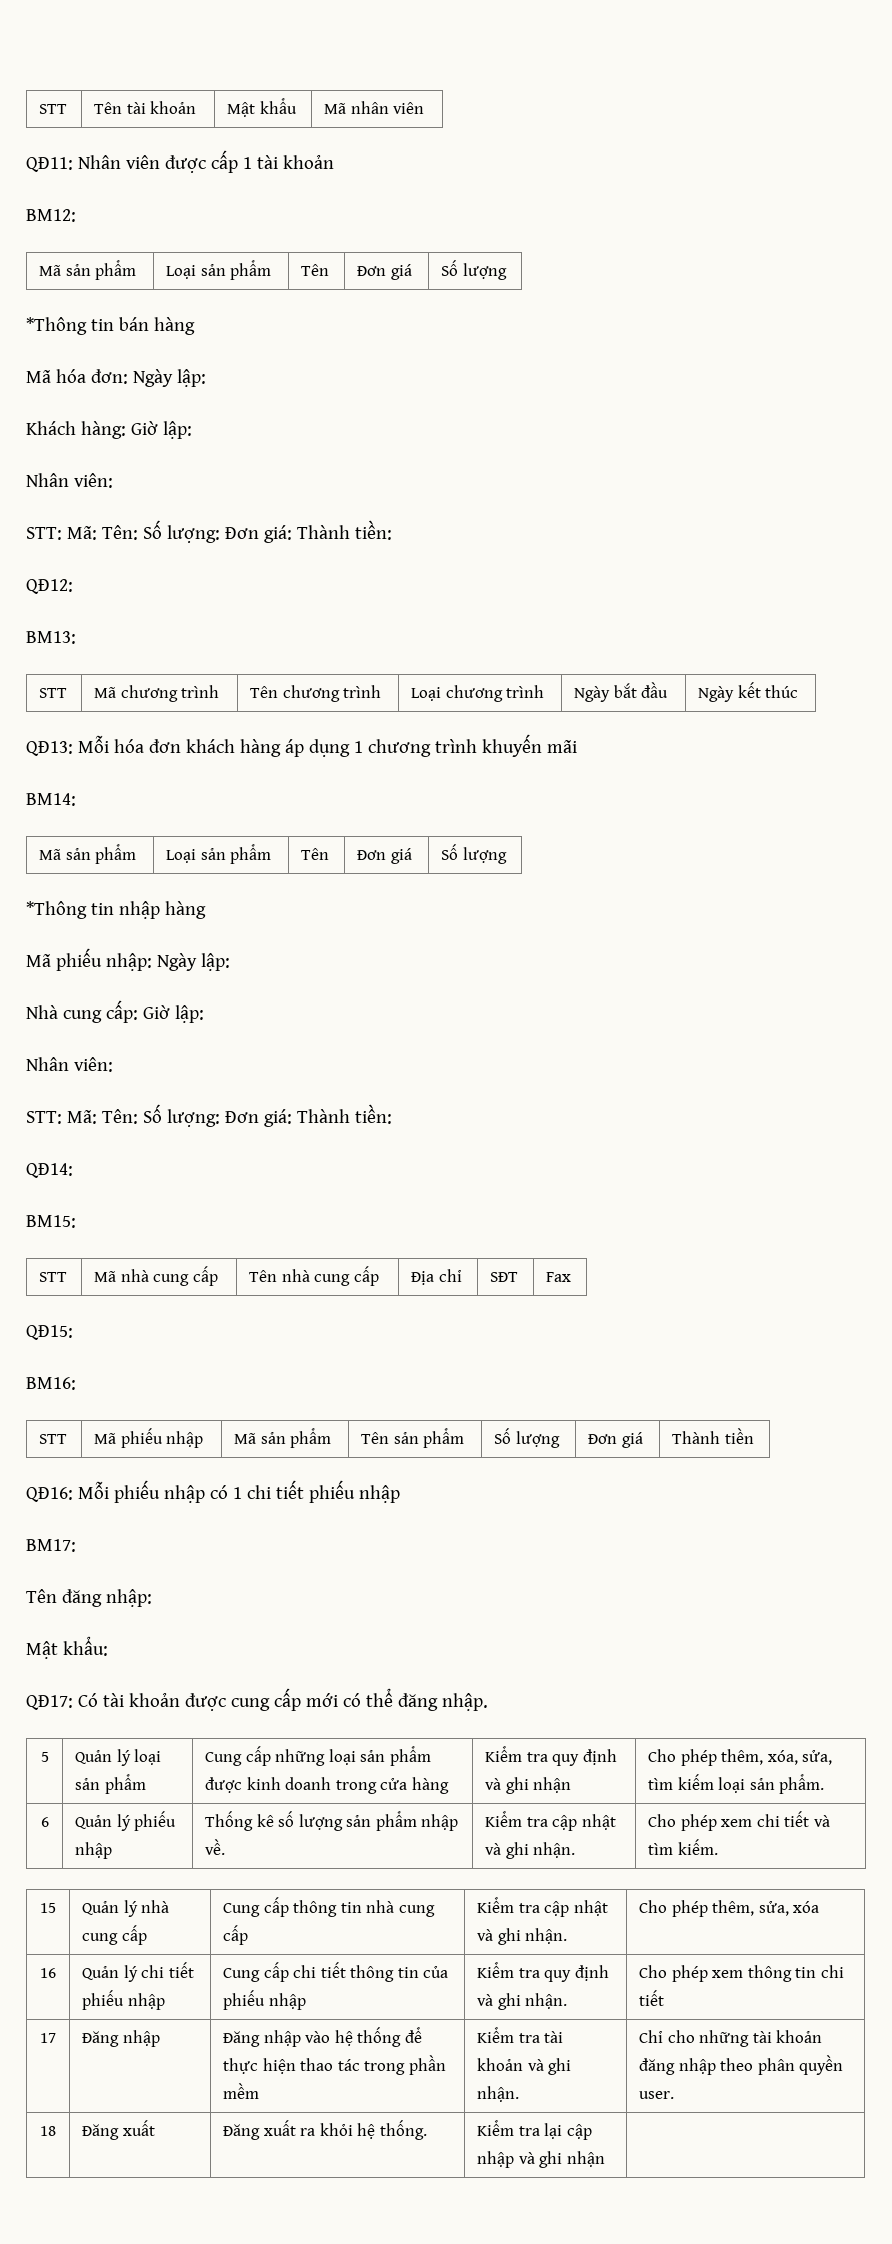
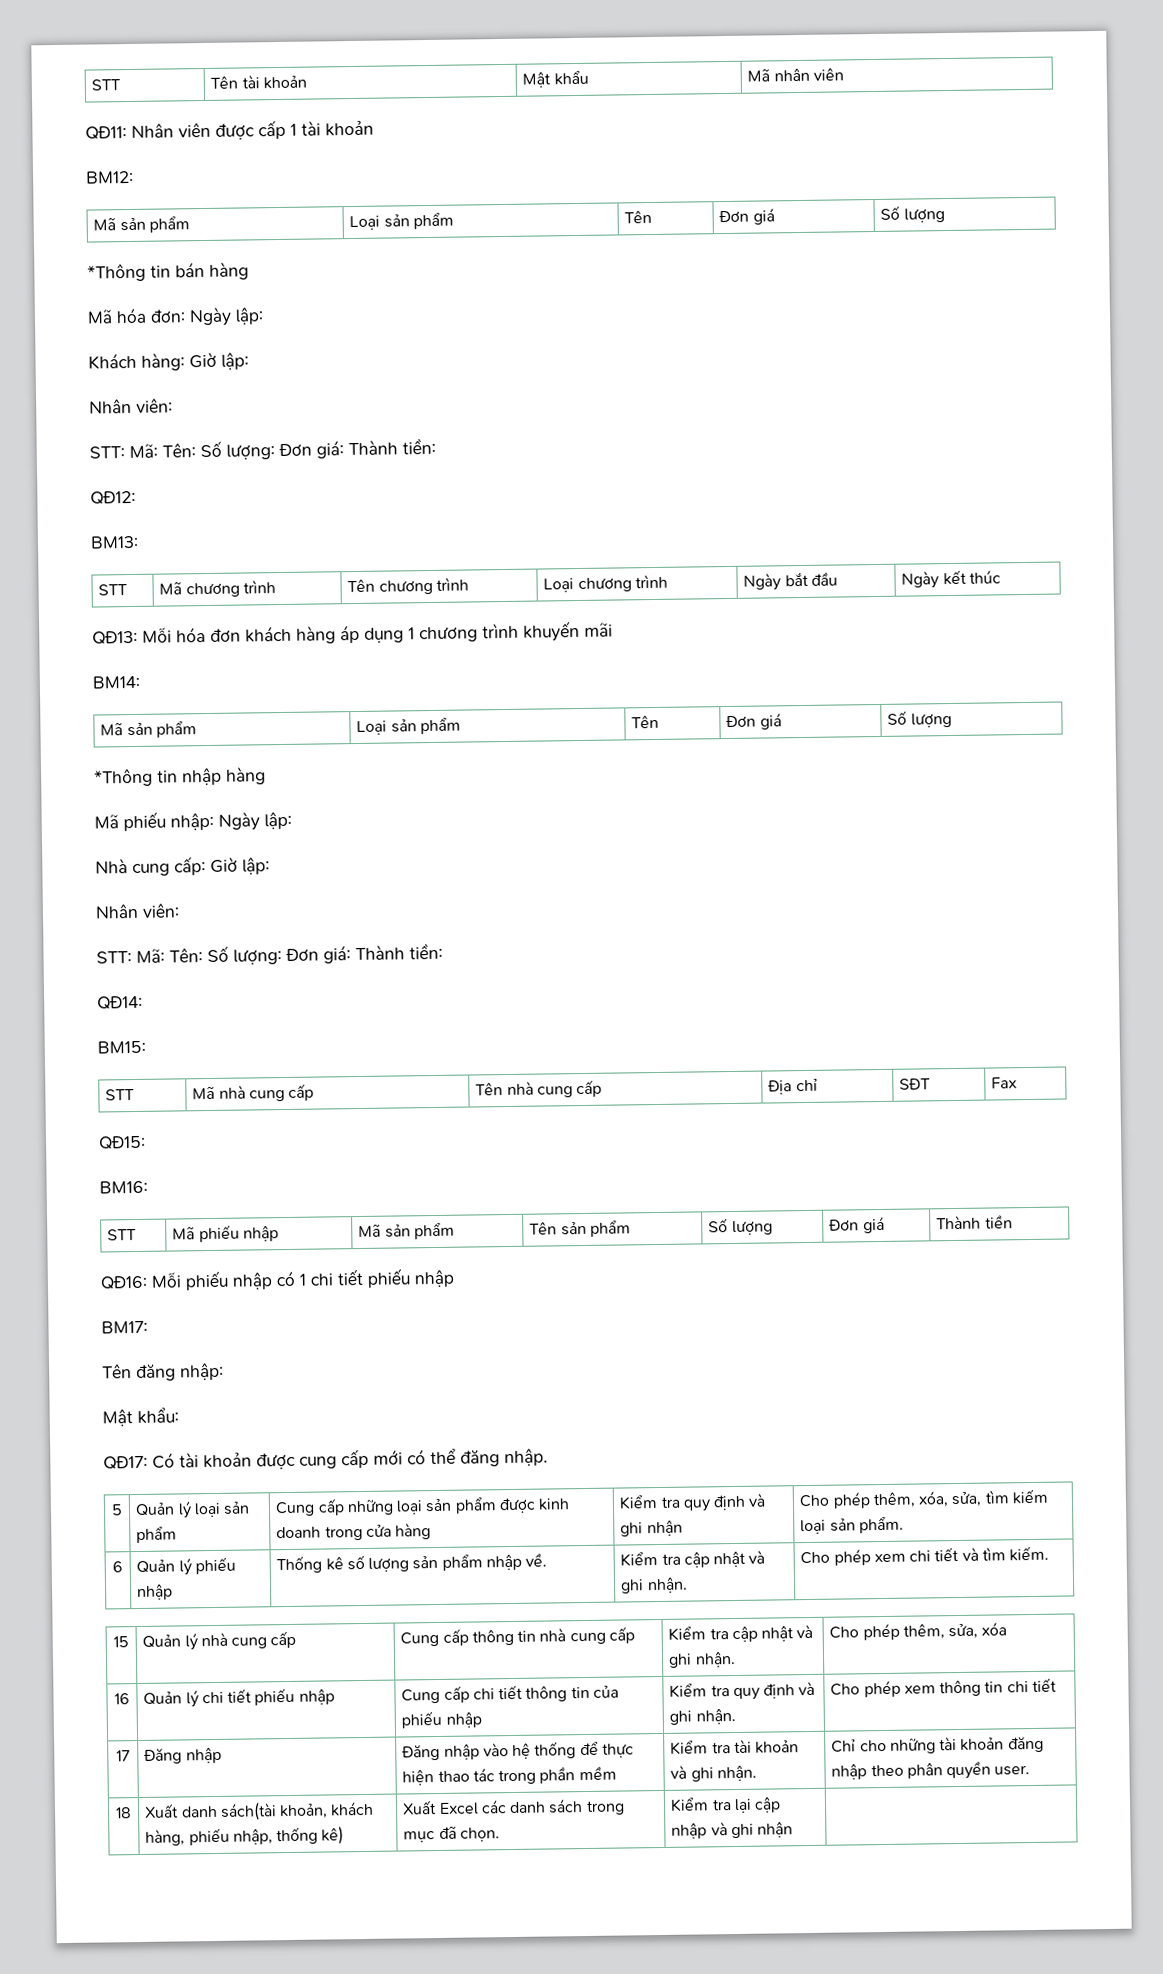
- 18 | Đăng xuất | Đăng xuất ra khỏi hệ thống. | Kiểm tra lại cập nhập và ghi nhận |
+ 18 | Xuất danh sách(tài khoản, khách hàng, phiếu nhập, thống kê) | Xuất Excel các danh sách trong mục đã chọn. | Kiểm tra lại cập nhập và ghi nhận |

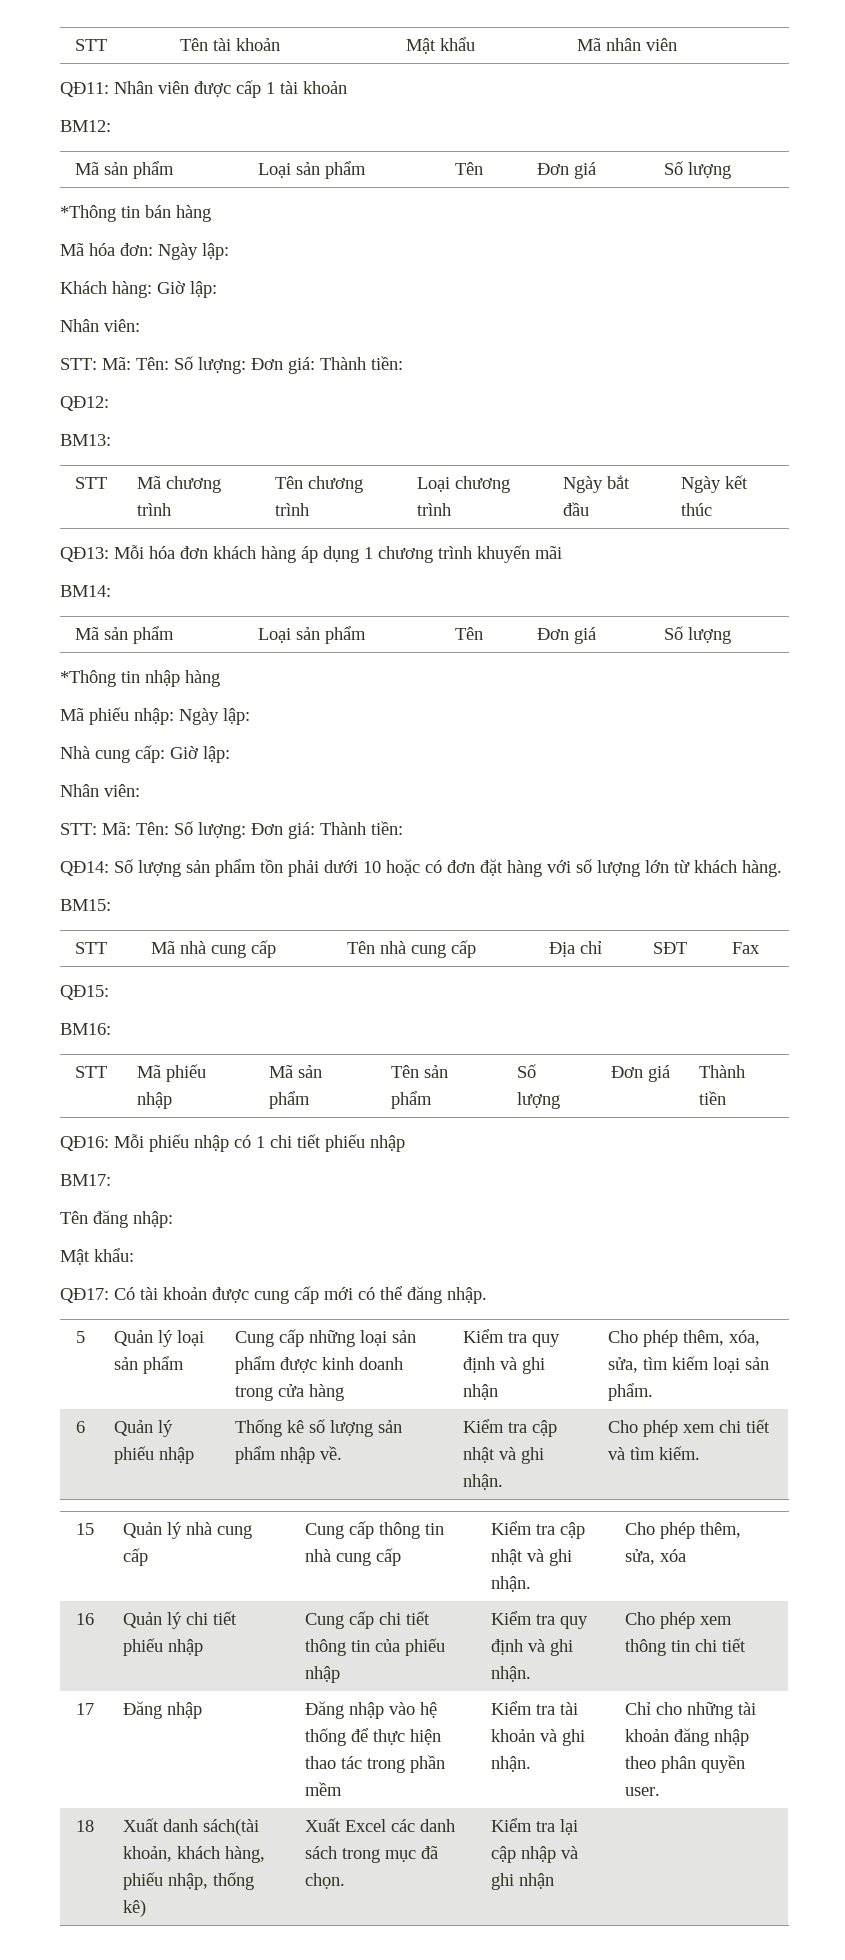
- QĐ14:
+ QĐ14: Số lượng sản phẩm tồn phải dưới 10 hoặc có đơn đặt hàng với số lượng lớn từ khách hàng.

